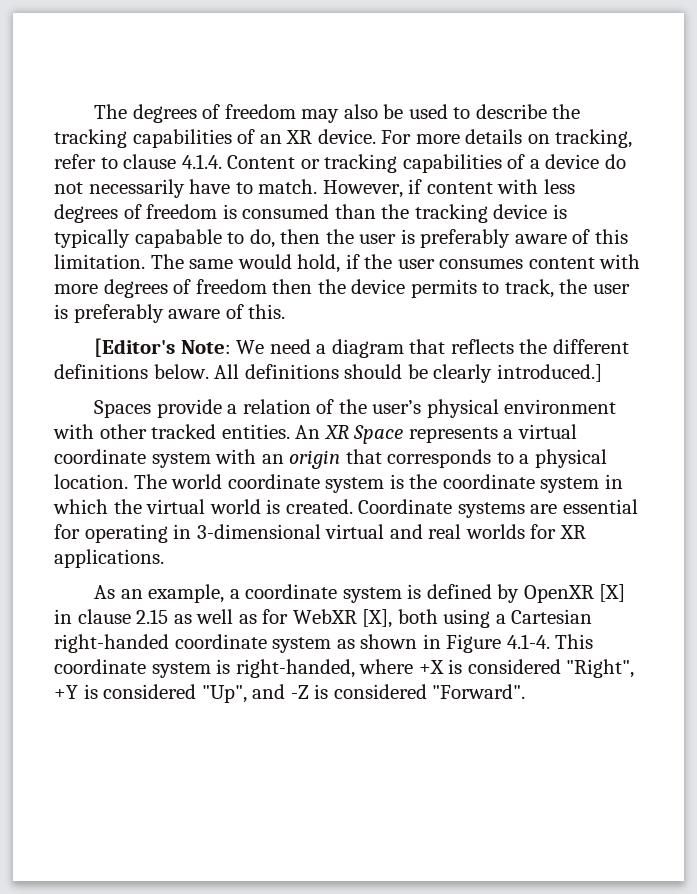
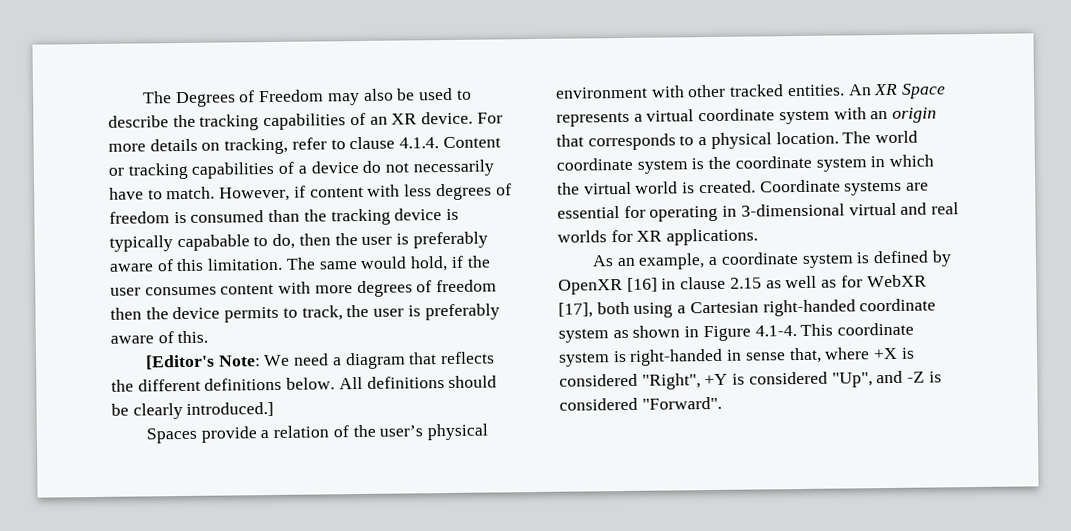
- The degrees of freedom may also be used to describe the tracking capabilities of an XR device.
+ The Degrees of Freedom may also be used to describe the tracking capabilities of an XR device.
- As an example, a coordinate system is defined by OpenXR [X] in clause 2.15 as well as for WebXR [X], both using a Cartesian right-handed coordinate system as shown in Figure 4.1-4. This coordinate system is right-handed, where +X is considered "Right", +Y is considered "Up", and -Z is considered "Forward".
+ As an example, a coordinate system is defined by OpenXR [16] in clause 2.15 as well as for WebXR [17], both using a Cartesian right-handed coordinate system as shown in Figure 4.1-4. This coordinate system is right-handed in sense that, where +X is considered "Right", +Y is considered "Up", and -Z is considered "Forward".

